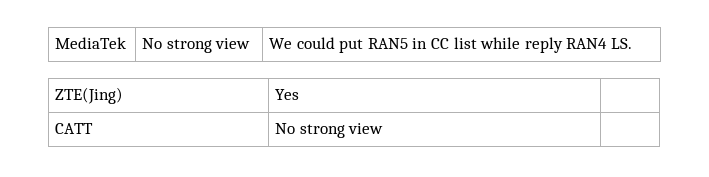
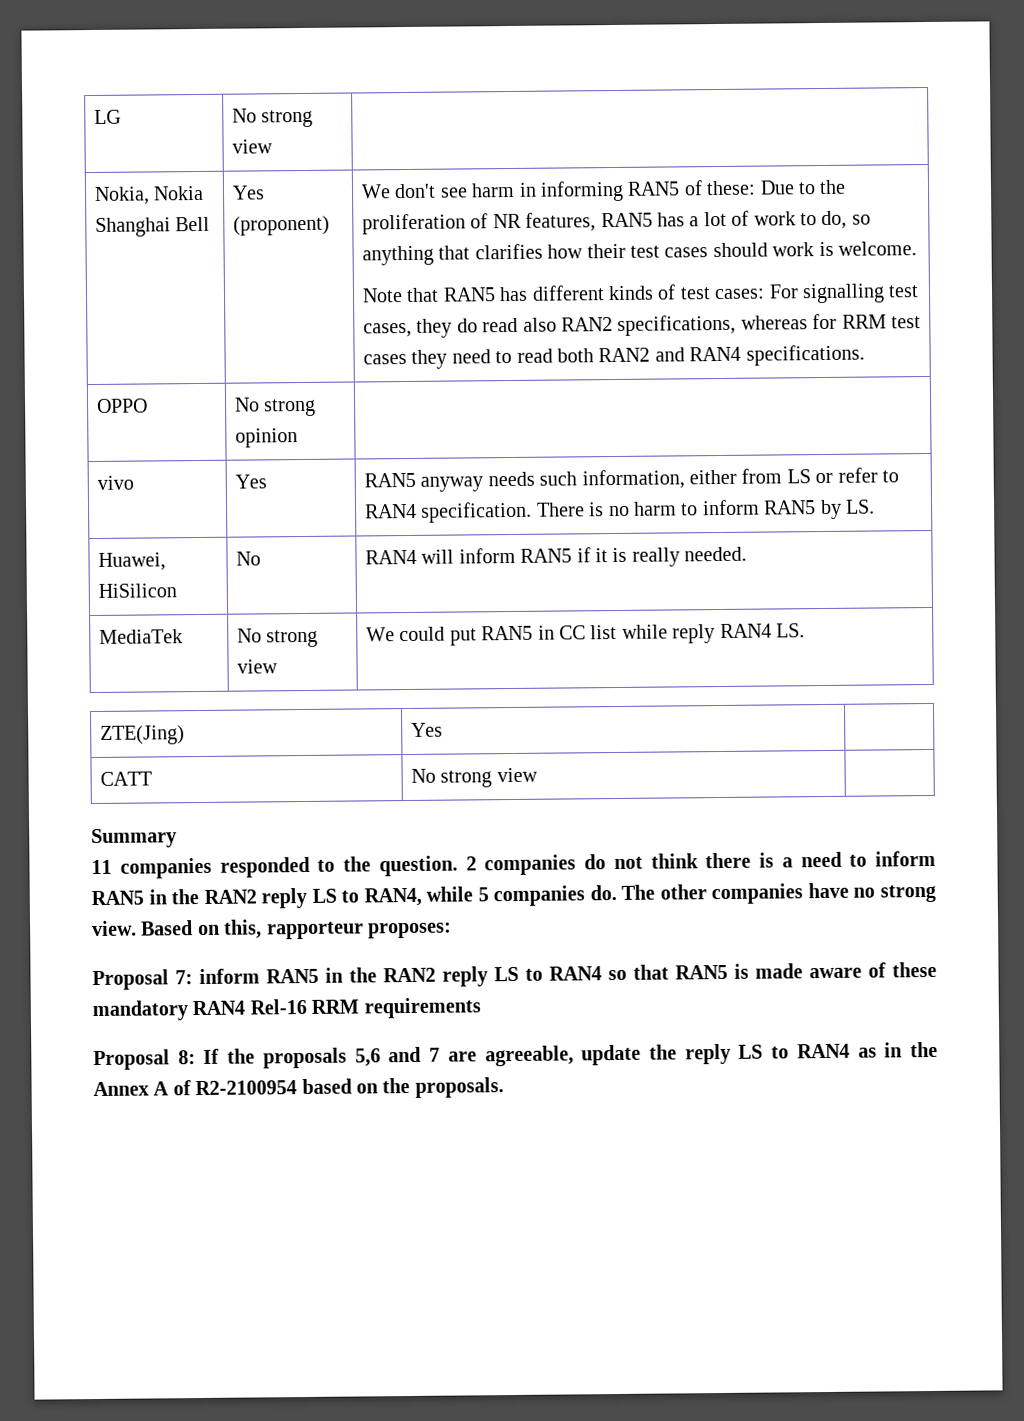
+ LG | No strong view |
+ Nokia, Nokia Shanghai Bell | Yes (proponent) | We don't see harm in informing RAN5 of these: Due to the proliferation of NR features, RAN5 has a lot of work to do, so anything that clarifies how their test cases should work is welcome.
+ Note that RAN5 has different kinds of test cases: For signalling test cases, they do read also RAN2 specifications, whereas for RRM test cases they need to read both RAN2 and RAN4 specifications.
+ OPPO | No strong opinion |
+ vivo | Yes | RAN5 anyway needs such information, either from LS or refer to RAN4 specification. There is no harm to inform RAN5 by LS.
+ Huawei, HiSilicon | No | RAN4 will inform RAN5 if it is really needed.
+ Summary
+ 11 companies responded to the question. 2 companies do not think there is a need to inform RAN5 in the RAN2 reply LS to RAN4, while 5 companies do. The other companies have no strong view. Based on this, rapporteur proposes:
+ Proposal 7: inform RAN5 in the RAN2 reply LS to RAN4 so that RAN5 is made aware of these mandatory RAN4 Rel-16 RRM requirements
+ Proposal 8: If the proposals 5,6 and 7 are agreeable, update the reply LS to RAN4 as in the Annex A of R2-2100954 based on the proposals.

